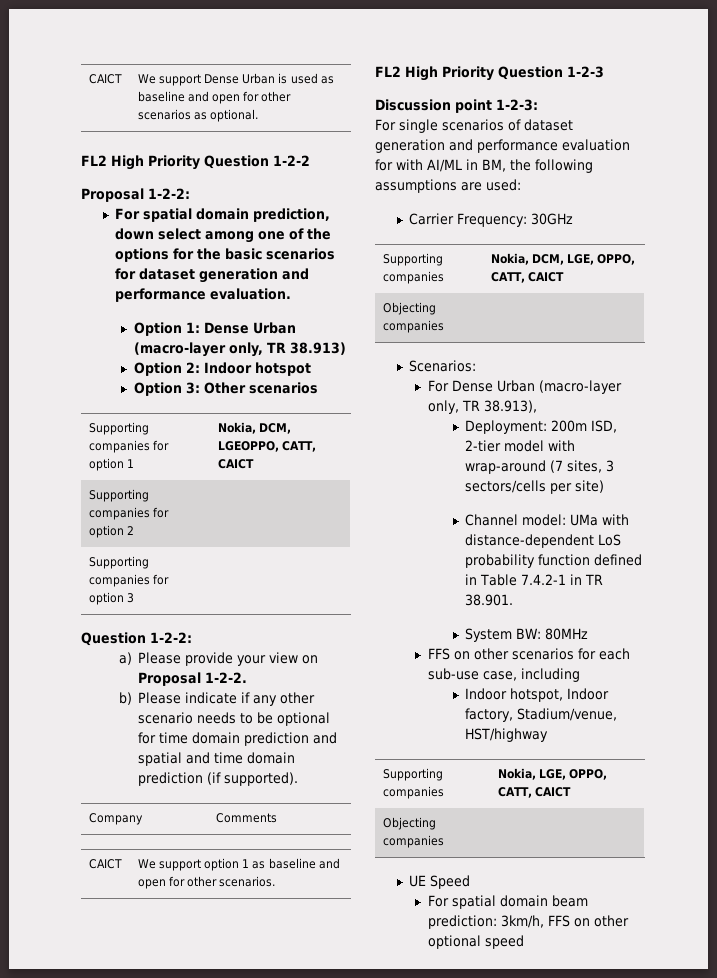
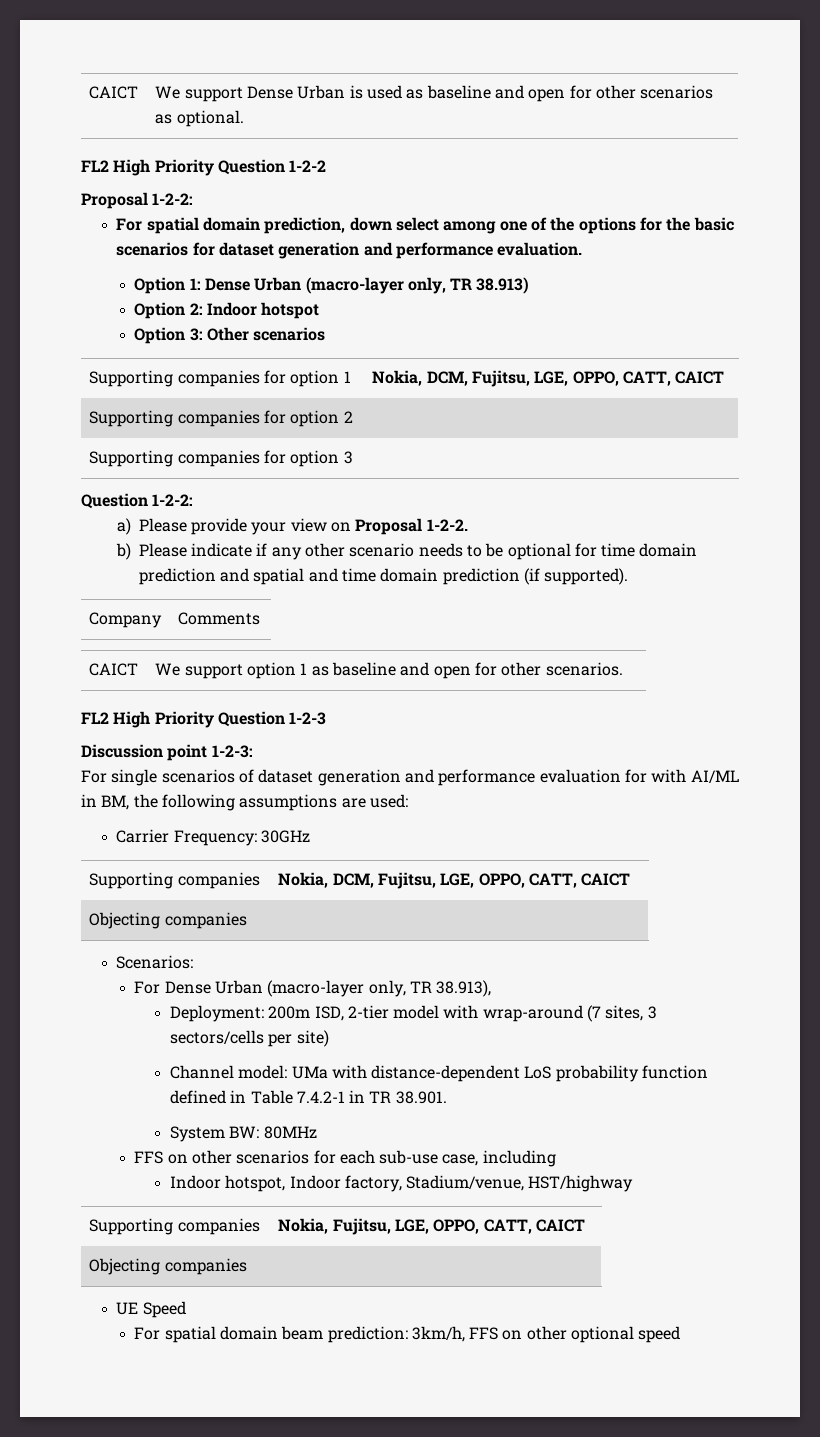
- Supporting companies for option 1 | Nokia, DCM, LGEOPPO, CATT, CAICT
+ Supporting companies for option 1 | Nokia, DCM, Fujitsu, LGE, OPPO, CATT, CAICT
- Supporting companies | Nokia, DCM, LGE, OPPO, CATT, CAICT
+ Supporting companies | Nokia, DCM, Fujitsu, LGE, OPPO, CATT, CAICT
- Supporting companies | Nokia, LGE, OPPO, CATT, CAICT
+ Supporting companies | Nokia, Fujitsu, LGE, OPPO, CATT, CAICT

